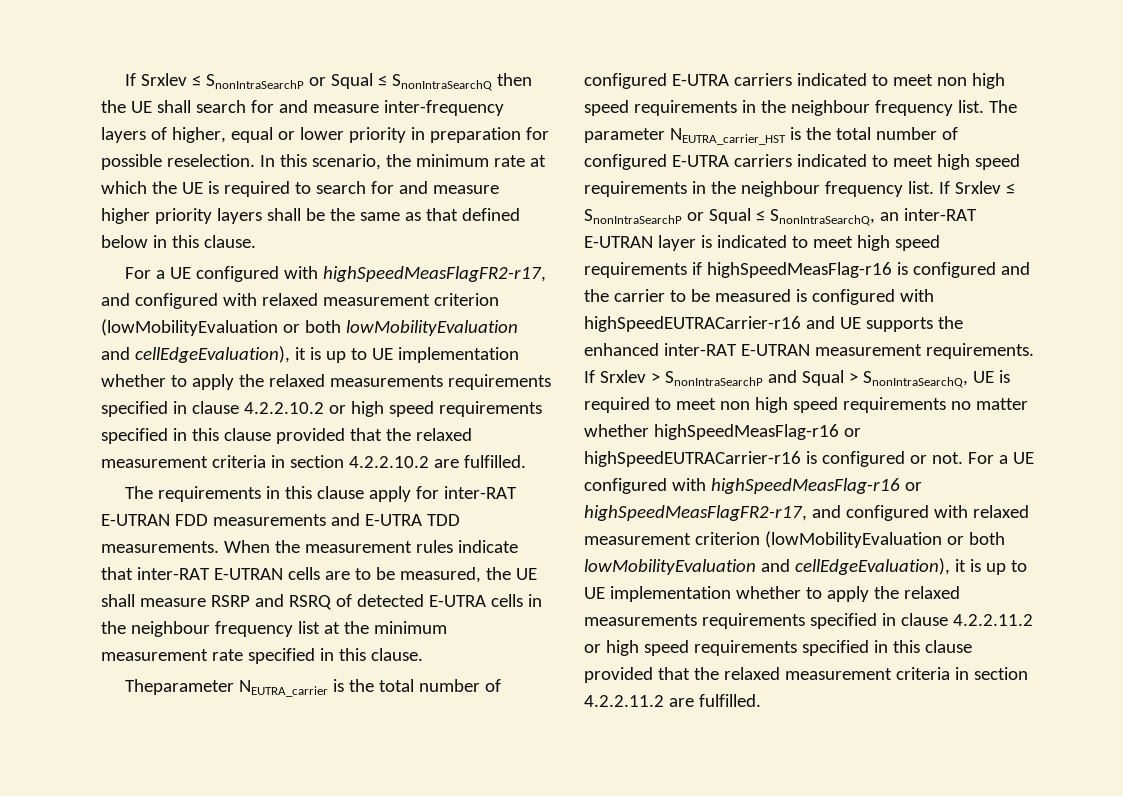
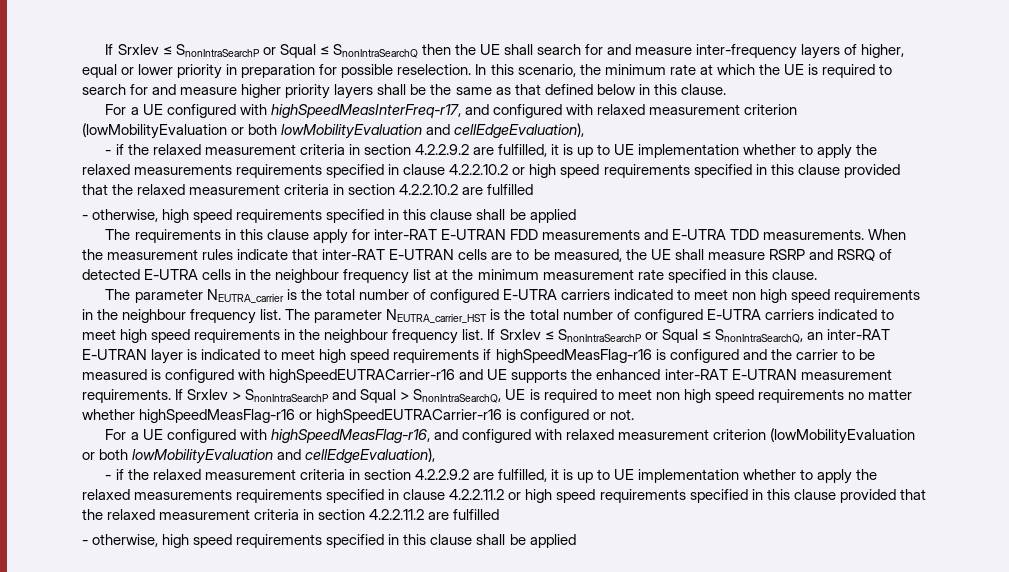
- For a UE configured with highSpeedMeasFlagFR2-r17, and configured with relaxed measurement criterion (lowMobilityEvaluation or both lowMobilityEvaluation and cellEdgeEvaluation), it is up to UE implementation whether to apply the relaxed measurements requirements specified in clause 4.2.2.10.2 or high speed requirements specified in this clause provided that the relaxed measurement criteria in section 4.2.2.10.2 are fulfilled.
+ For a UE configured with highSpeedMeasInterFreq-r17, and configured with relaxed measurement criterion (lowMobilityEvaluation or both lowMobilityEvaluation and cellEdgeEvaluation),
+ - if the relaxed measurement criteria in section 4.2.2.9.2 are fulfilled, it is up to UE implementation whether to apply the relaxed measurements requirements specified in clause 4.2.2.10.2 or high speed requirements specified in this clause provided that the relaxed measurement criteria in section 4.2.2.10.2 are fulfilled
+ - otherwise, high speed requirements specified in this clause shall be applied
- Theparameter NEUTRA_carrier is the total number of configured E-UTRA carriers indicated to meet non high speed requirements in the neighbour frequency list.
+ The parameter NEUTRA_carrier is the total number of configured E-UTRA carriers indicated to meet non high speed requirements in the neighbour frequency list.
- If Srxlev > SnonIntraSearchP and Squal > SnonIntraSearchQ, UE is required to meet non high speed requirements no matter whether highSpeedMeasFlag-r16 or highSpeedEUTRACarrier-r16 is configured or not. For a UE configured with highSpeedMeasFlag-r16 or highSpeedMeasFlagFR2-r17, and configured with relaxed measurement criterion (lowMobilityEvaluation or both lowMobilityEvaluation and cellEdgeEvaluation), it is up to UE implementation whether to apply the relaxed measurements requirements specified in clause 4.2.2.11.2 or high speed requirements specified in this clause provided that the relaxed measurement criteria in section 4.2.2.11.2 are fulfilled.
+ If Srxlev > SnonIntraSearchP and Squal > SnonIntraSearchQ, UE is required to meet non high speed requirements no matter whether highSpeedMeasFlag-r16 or highSpeedEUTRACarrier-r16 is configured or not.
+ For a UE configured with highSpeedMeasFlag-r16, and configured with relaxed measurement criterion (lowMobilityEvaluation or both lowMobilityEvaluation and cellEdgeEvaluation),
+ - if the relaxed measurement criteria in section 4.2.2.9.2 are fulfilled, it is up to UE implementation whether to apply the relaxed measurements requirements specified in clause 4.2.2.11.2 or high speed requirements specified in this clause provided that the relaxed measurement criteria in section 4.2.2.11.2 are fulfilled
+ - otherwise, high speed requirements specified in this clause shall be applied

